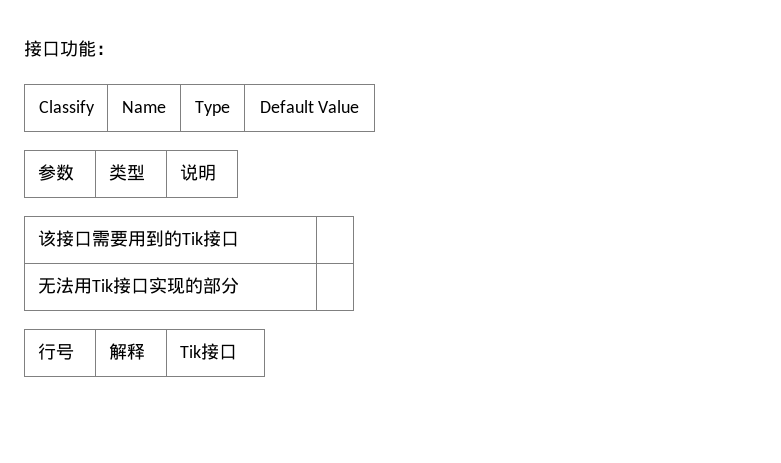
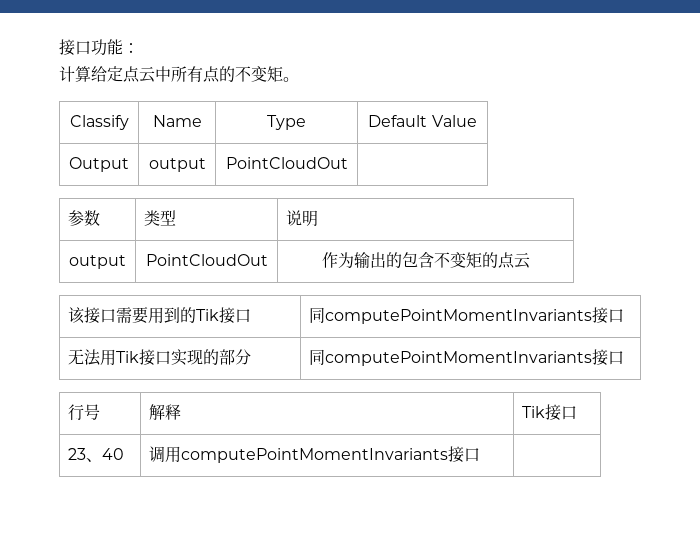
+ 计算给定点云中所有点的不变矩。
+ Output | output | PointCloudOut |
+ output | PointCloudOut | 作为输出的包含不变矩的点云
- 该接口需要用到的Tik接口 |
+ 该接口需要用到的Tik接口 | 同computePointMomentInvariants接口
- 无法用Tik接口实现的部分 |
+ 无法用Tik接口实现的部分 | 同computePointMomentInvariants接口
+ 23、40 | 调用computePointMomentInvariants接口 |

